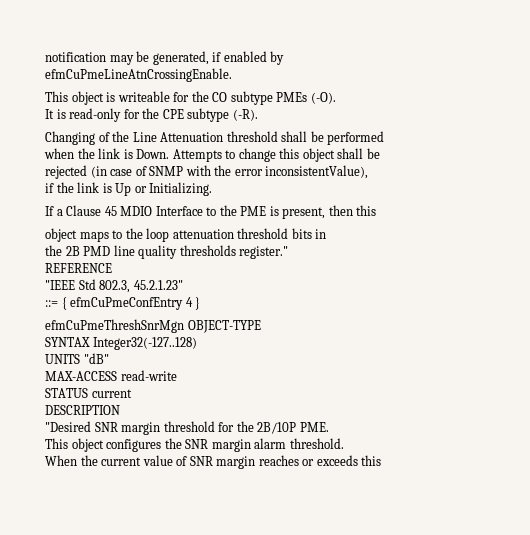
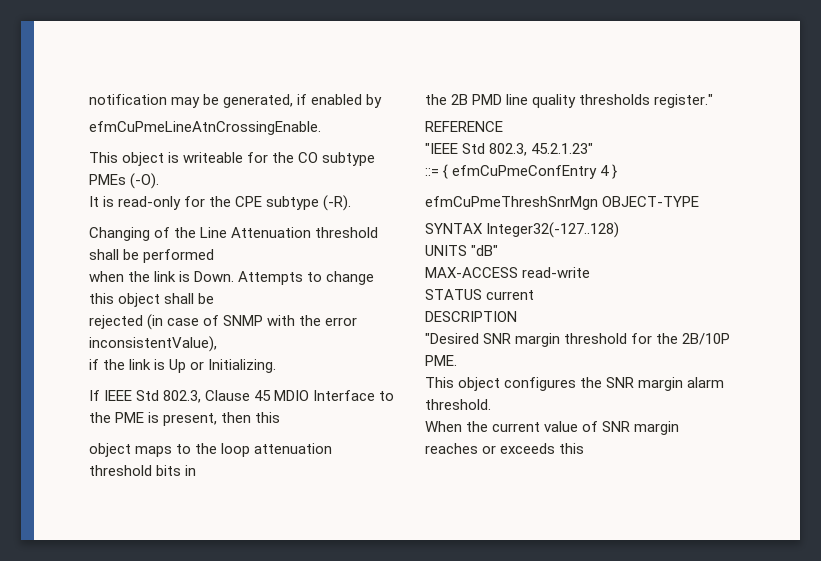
- If a Clause 45 MDIO Interface to the PME is present, then this
+ If IEEE Std 802.3, Clause 45 MDIO Interface to the PME is present, then this

